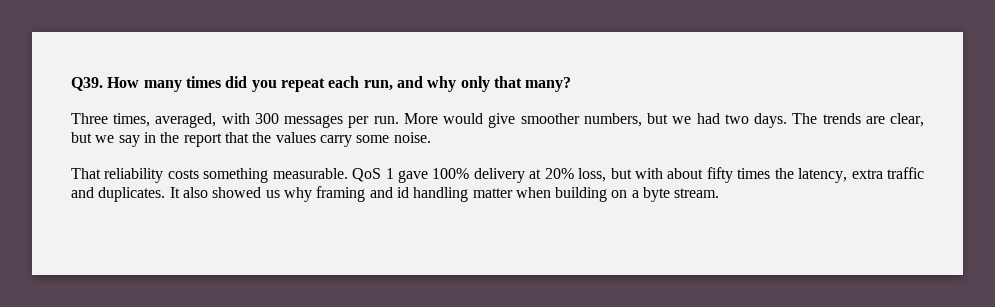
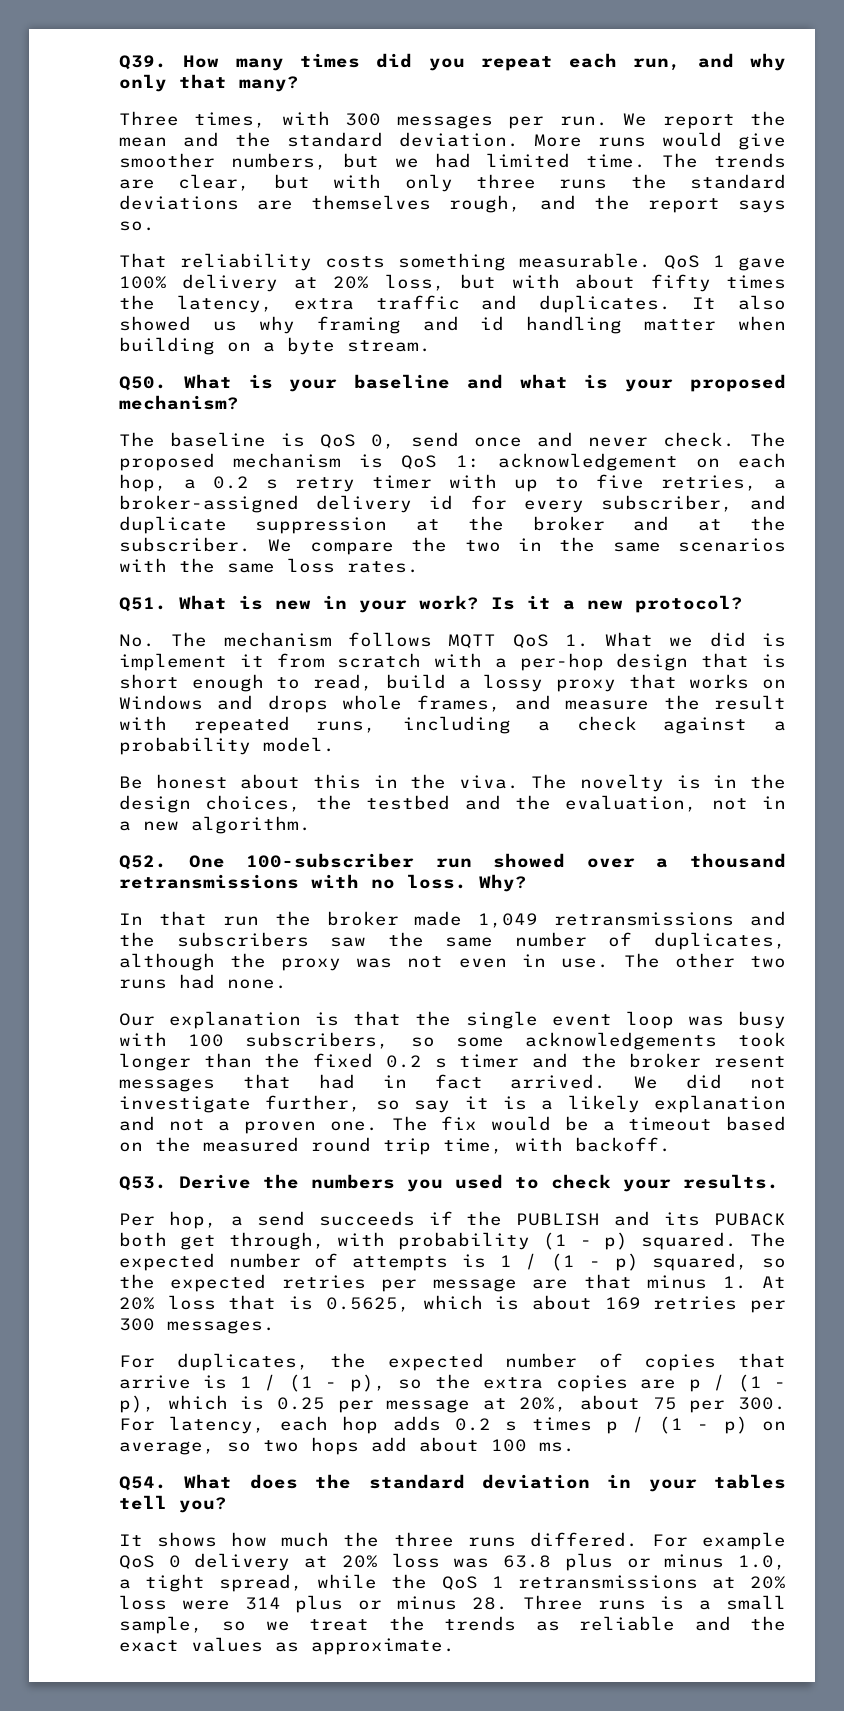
- Three times, averaged, with 300 messages per run.
+ Three times, with 300 messages per run.
- More would give smoother numbers, but we had two days.
+ We report the mean and the standard deviation. More runs would give smoother numbers, but we had limited time.
- The trends are clear, but we say in the report that the values carry some noise.
+ The trends are clear, but with only three runs the standard deviations are themselves rough, and the report says so.
+ Q50. What is your baseline and what is your proposed mechanism?
+ The baseline is QoS 0, send once and never check. The proposed mechanism is QoS 1: acknowledgement on each hop, a 0.2 s retry timer with up to five retries, a broker-assigned delivery id for every subscriber, and duplicate suppression at the broker and at the subscriber. We compare the two in the same scenarios with the same loss rates.
+ Q51. What is new in your work? Is it a new protocol?
+ No. The mechanism follows MQTT QoS 1. What we did is implement it from scratch with a per-hop design that is short enough to read, build a lossy proxy that works on Windows and drops whole frames, and measure the result with repeated runs, including a check against a probability model.
+ Be honest about this in the viva. The novelty is in the design choices, the testbed and the evaluation, not in a new algorithm.
+ Q52. One 100-subscriber run showed over a thousand retransmissions with no loss. Why?
+ In that run the broker made 1,049 retransmissions and the subscribers saw the same number of duplicates, although the proxy was not even in use. The other two runs had none.
+ Our explanation is that the single event loop was busy with 100 subscribers, so some acknowledgements took longer than the fixed 0.2 s timer and the broker resent messages that had in fact arrived. We did not investigate further, so say it is a likely explanation and not a proven one. The fix would be a timeout based on the measured round trip time, with backoff.
+ Q53. Derive the numbers you used to check your results.
+ Per hop, a send succeeds if the PUBLISH and its PUBACK both get through, with probability (1 - p) squared. The expected number of attempts is 1 / (1 - p) squared, so the expected retries per message are that minus 1. At 20% loss that is 0.5625, which is about 169 retries per 300 messages.
+ For duplicates, the expected number of copies that arrive is 1 / (1 - p), so the extra copies are p / (1 - p), which is 0.25 per message at 20%, about 75 per 300. For latency, each hop adds 0.2 s times p / (1 - p) on average, so two hops add about 100 ms.
+ Q54. What does the standard deviation in your tables tell you?
+ It shows how much the three runs differed. For example QoS 0 delivery at 20% loss was 63.8 plus or minus 1.0, a tight spread, while the QoS 1 retransmissions at 20% loss were 314 plus or minus 28. Three runs is a small sample, so we treat the trends as reliable and the exact values as approximate.

